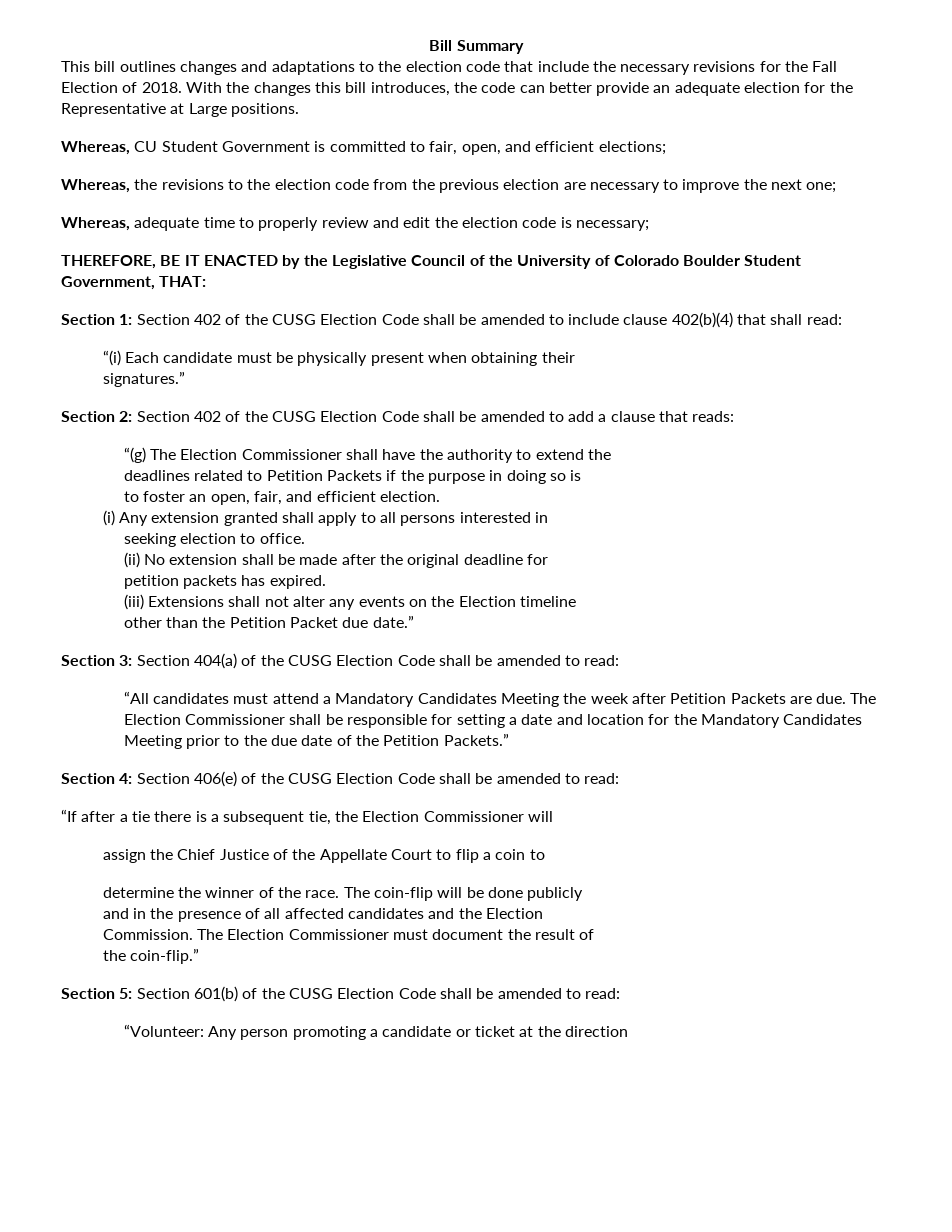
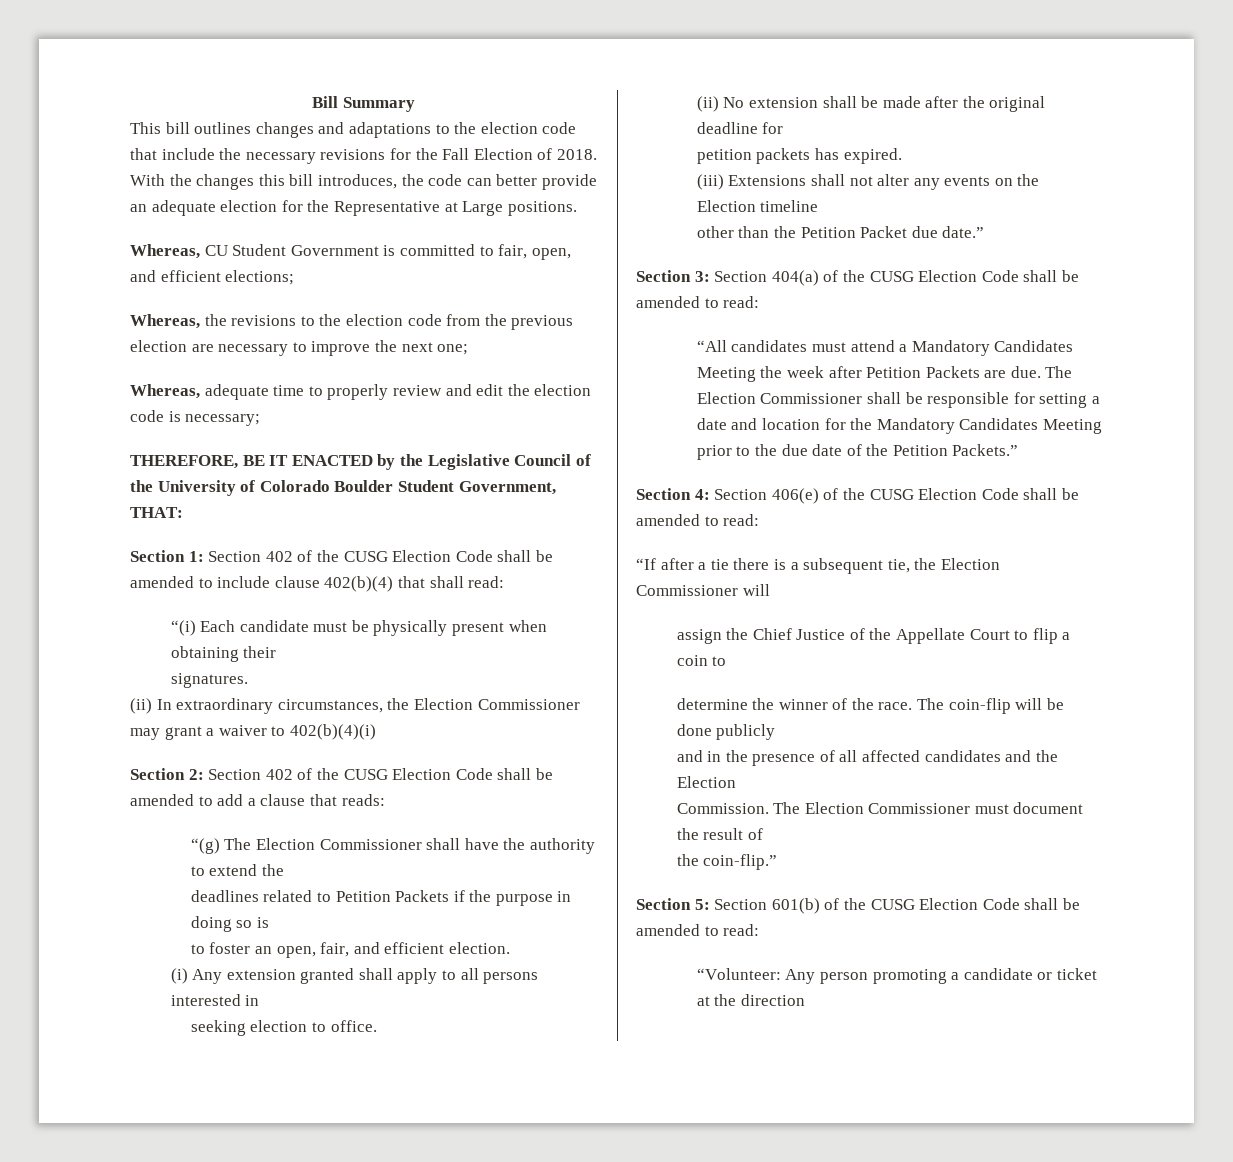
- signatures.”
+ signatures.
+ (ii) In extraordinary circumstances, the Election Commissioner may grant a waiver to 402(b)(4)(i)

